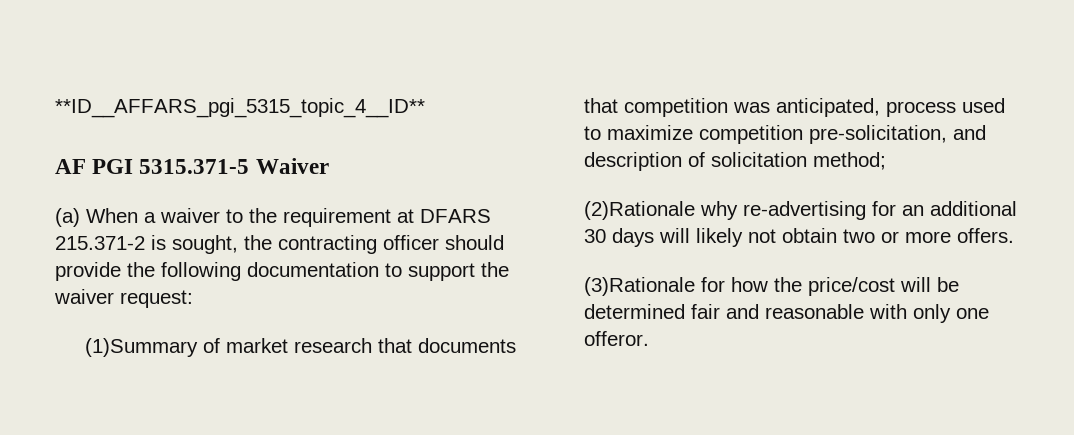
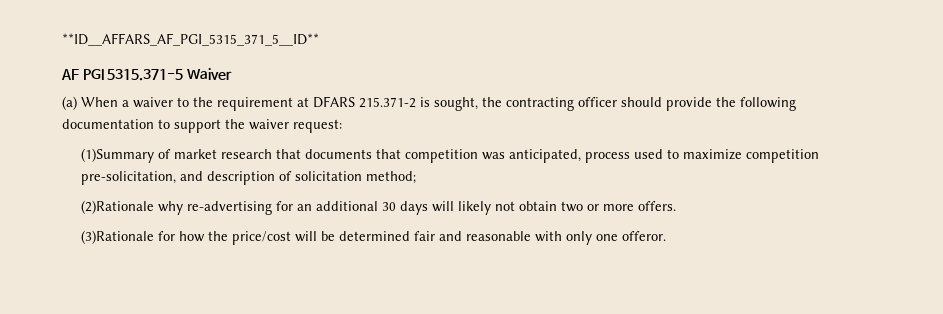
- **ID__AFFARS_pgi_5315_topic_4__ID**
+ **ID__AFFARS_AF_PGI_5315_371_5__ID**

